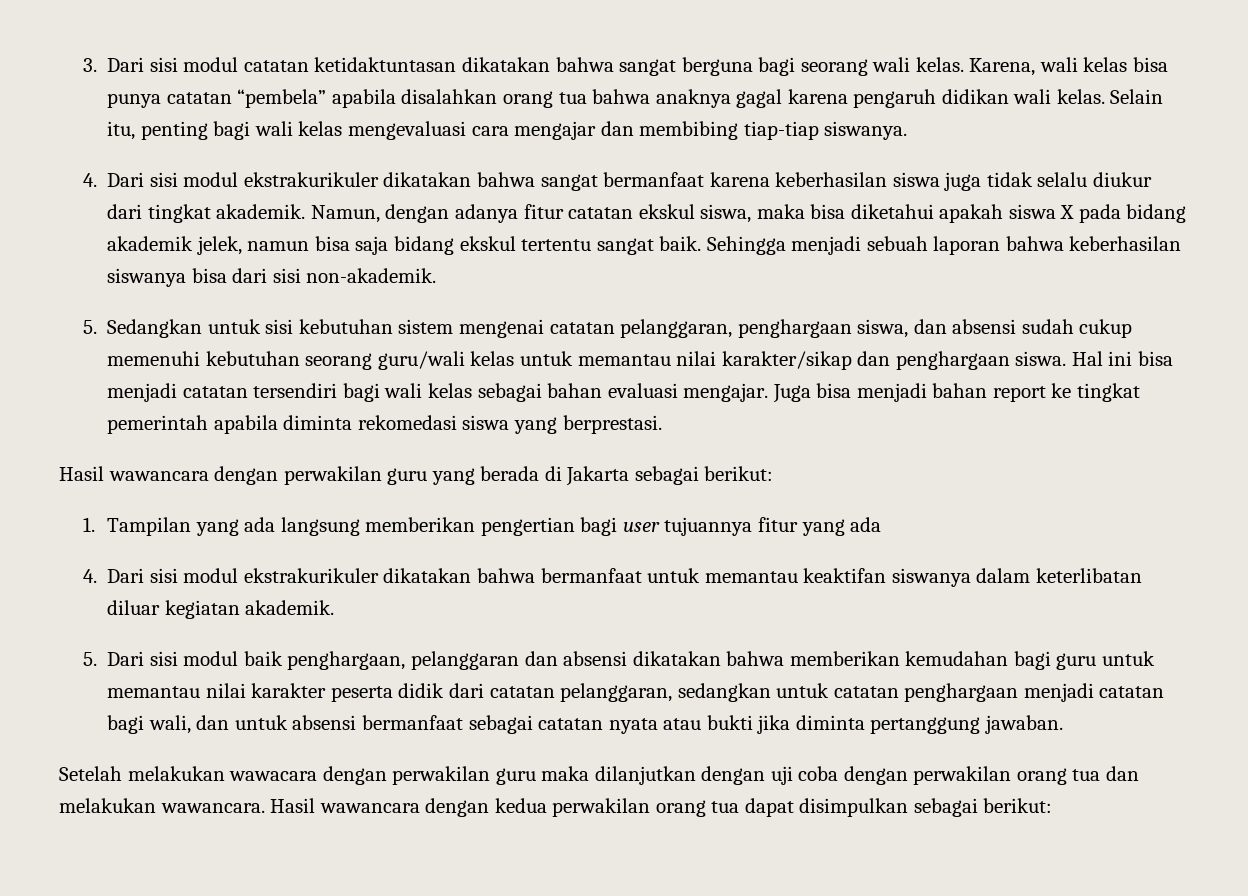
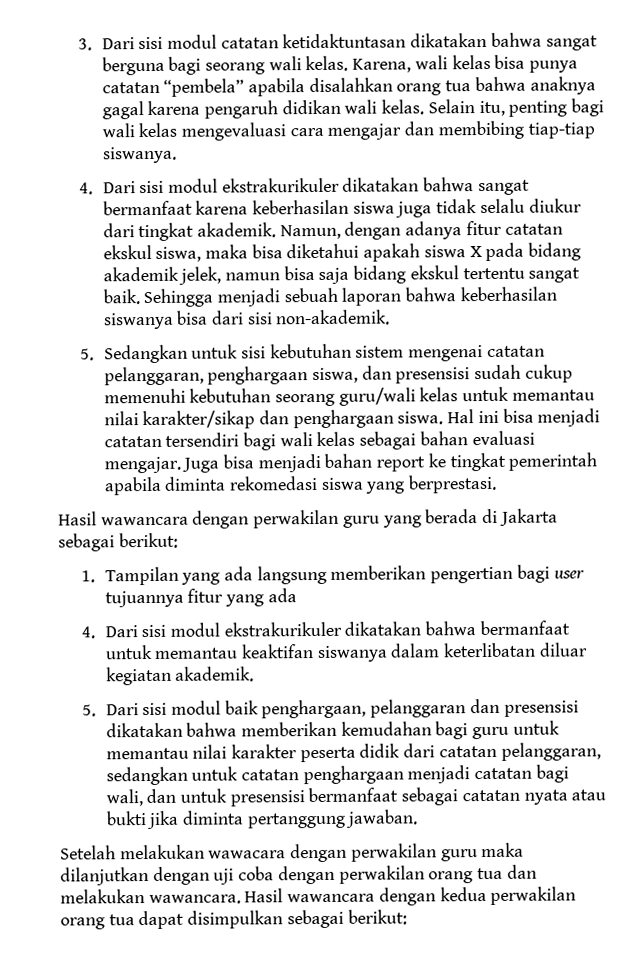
- 5. Sedangkan untuk sisi kebutuhan sistem mengenai catatan pelanggaran, penghargaan siswa, dan absensi sudah cukup memenuhi kebutuhan seorang guru/wali kelas untuk memantau nilai karakter/sikap dan penghargaan siswa.
+ 5. Sedangkan untuk sisi kebutuhan sistem mengenai catatan pelanggaran, penghargaan siswa, dan presensisi sudah cukup memenuhi kebutuhan seorang guru/wali kelas untuk memantau nilai karakter/sikap dan penghargaan siswa.
- 5. Dari sisi modul baik penghargaan, pelanggaran dan absensi dikatakan bahwa memberikan kemudahan bagi guru untuk memantau nilai karakter peserta didik dari catatan pelanggaran, sedangkan untuk catatan penghargaan menjadi catatan bagi wali, dan untuk absensi bermanfaat sebagai catatan nyata atau bukti jika diminta pertanggung jawaban.
+ 5. Dari sisi modul baik penghargaan, pelanggaran dan presensisi dikatakan bahwa memberikan kemudahan bagi guru untuk memantau nilai karakter peserta didik dari catatan pelanggaran, sedangkan untuk catatan penghargaan menjadi catatan bagi wali, dan untuk presensisi bermanfaat sebagai catatan nyata atau bukti jika diminta pertanggung jawaban.

